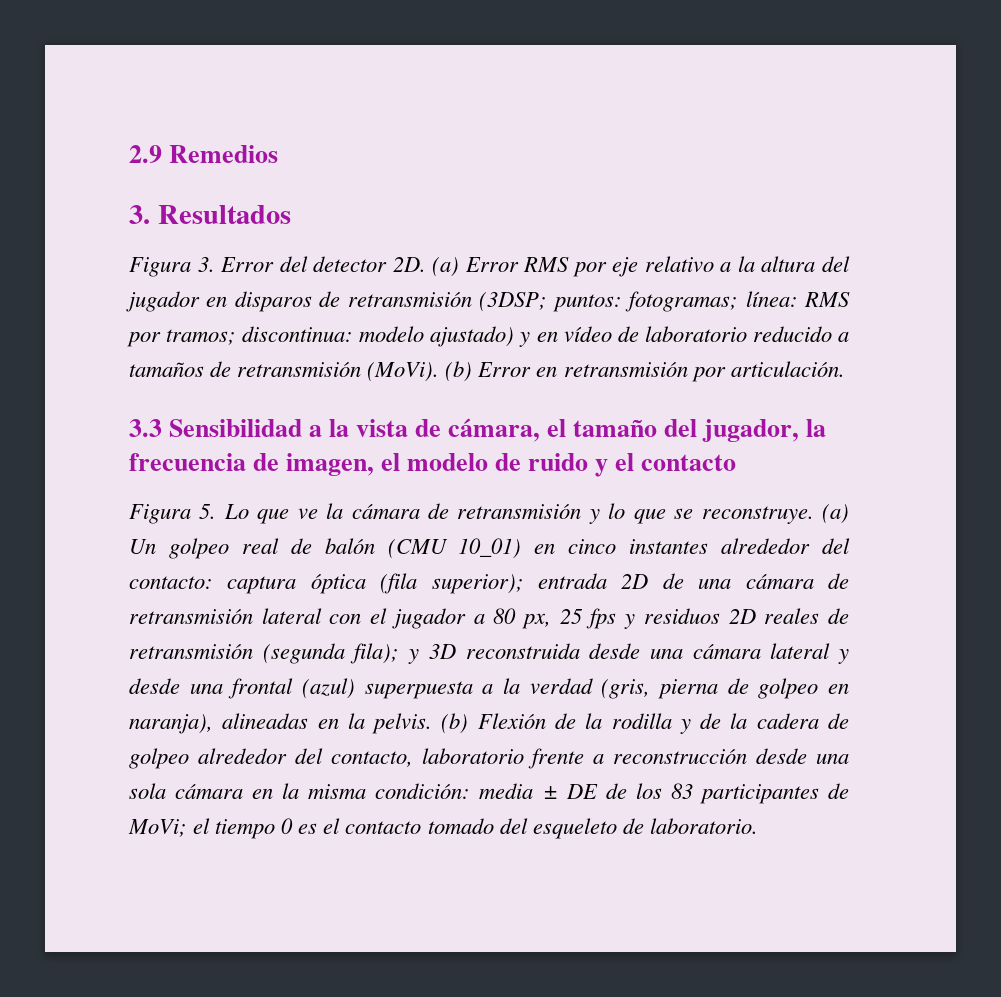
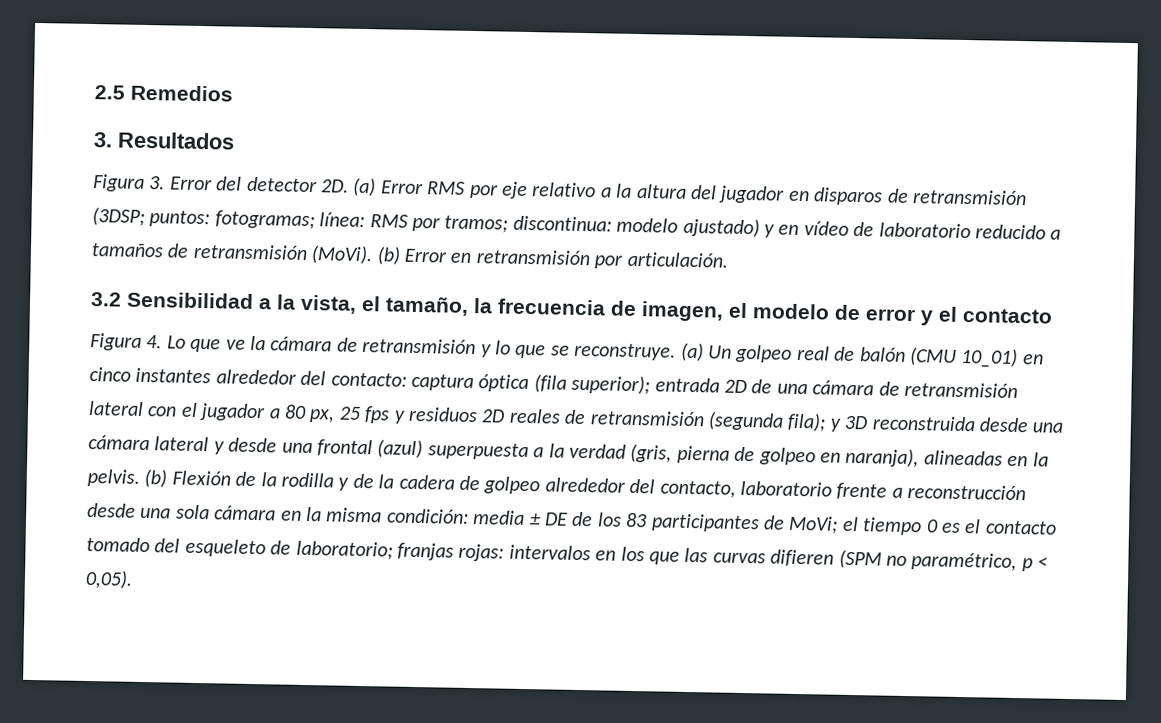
- 2.9 Remedios
+ 2.5 Remedios
- 3.3 Sensibilidad a la vista de cámara, el tamaño del jugador, la frecuencia de imagen, el modelo de ruido y el contacto
+ 3.2 Sensibilidad a la vista, el tamaño, la frecuencia de imagen, el modelo de error y el contacto
- Figura 5. Lo que ve la cámara de retransmisión y lo que se reconstruye.
+ Figura 4. Lo que ve la cámara de retransmisión y lo que se reconstruye.
- (b) Flexión de la rodilla y de la cadera de golpeo alrededor del contacto, laboratorio frente a reconstrucción desde una sola cámara en la misma condición: media ± DE de los 83 participantes de MoVi; el tiempo 0 es el contacto tomado del esqueleto de laboratorio.
+ (b) Flexión de la rodilla y de la cadera de golpeo alrededor del contacto, laboratorio frente a reconstrucción desde una sola cámara en la misma condición: media ± DE de los 83 participantes de MoVi; el tiempo 0 es el contacto tomado del esqueleto de laboratorio; franjas rojas: intervalos en los que las curvas difieren (SPM no paramétrico, p < 0,05).

